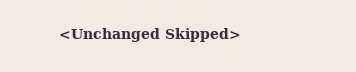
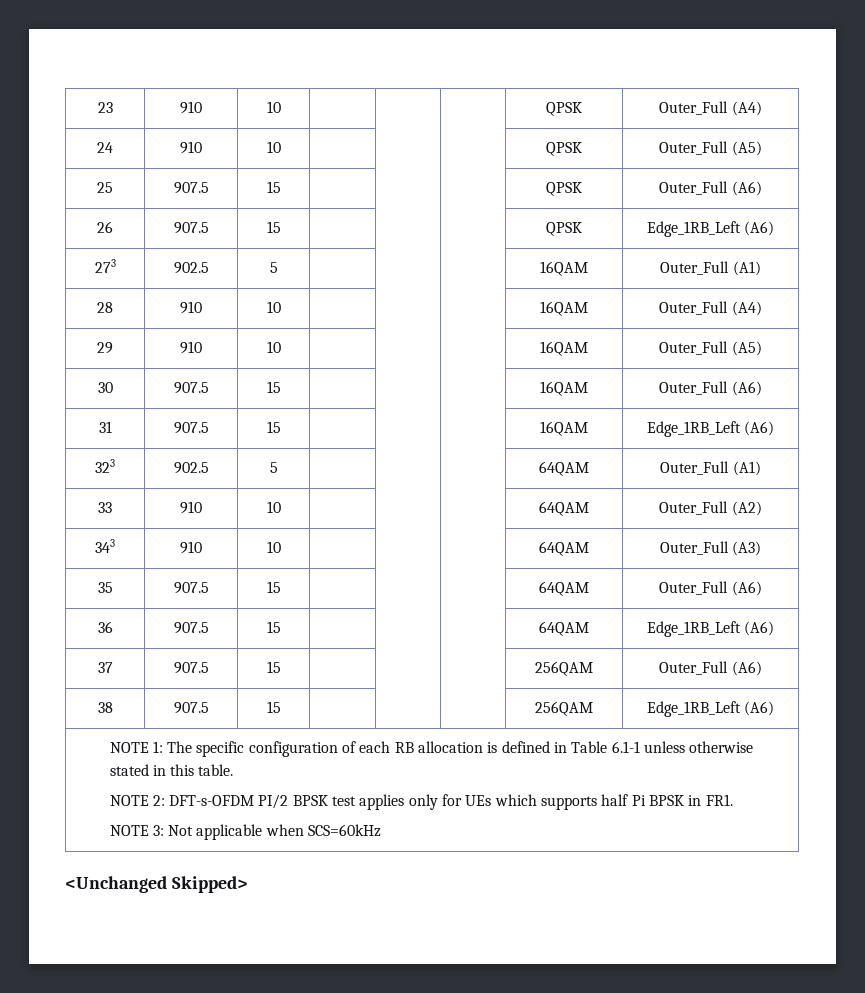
+ 23 | 910 | 10 | | | | QPSK | Outer_Full (A4)
+ 24 | 910 | 10 | | | | QPSK | Outer_Full (A5)
+ 25 | 907.5 | 15 | | | | QPSK | Outer_Full (A6)
+ 26 | 907.5 | 15 | | | | QPSK | Edge_1RB_Left (A6)
+ 273 | 902.5 | 5 | | | | 16QAM | Outer_Full (A1)
+ 28 | 910 | 10 | | | | 16QAM | Outer_Full (A4)
+ 29 | 910 | 10 | | | | 16QAM | Outer_Full (A5)
+ 30 | 907.5 | 15 | | | | 16QAM | Outer_Full (A6)
+ 31 | 907.5 | 15 | | | | 16QAM | Edge_1RB_Left (A6)
+ 323 | 902.5 | 5 | | | | 64QAM | Outer_Full (A1)
+ 33 | 910 | 10 | | | | 64QAM | Outer_Full (A2)
+ 343 | 910 | 10 | | | | 64QAM | Outer_Full (A3)
+ 35 | 907.5 | 15 | | | | 64QAM | Outer_Full (A6)
+ 36 | 907.5 | 15 | | | | 64QAM | Edge_1RB_Left (A6)
+ 37 | 907.5 | 15 | | | | 256QAM | Outer_Full (A6)
+ 38 | 907.5 | 15 | | | | 256QAM | Edge_1RB_Left (A6)
+ NOTE 1: The specific configuration of each RB allocation is defined in Table 6.1-1 unless otherwise stated in this table.
+ NOTE 2: DFT-s-OFDM PI/2 BPSK test applies only for UEs which supports half Pi BPSK in FR1.
+ NOTE 3: Not applicable when SCS=60kHz

